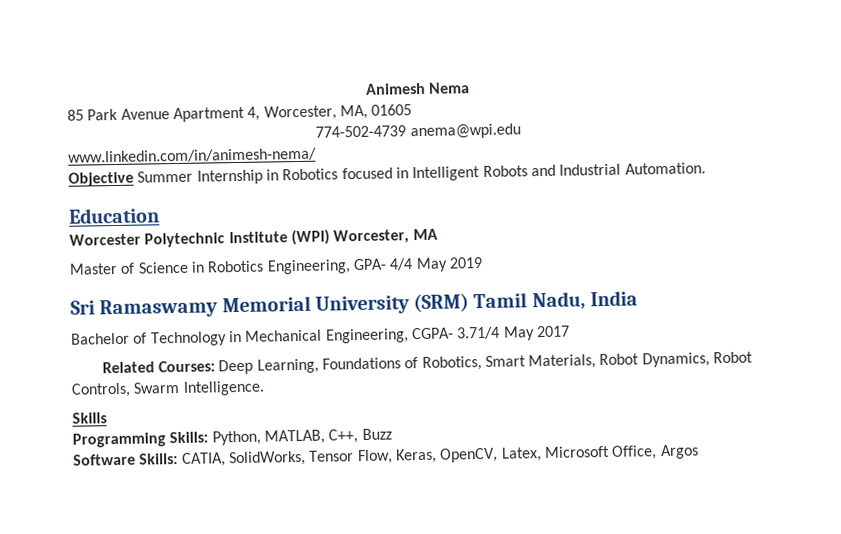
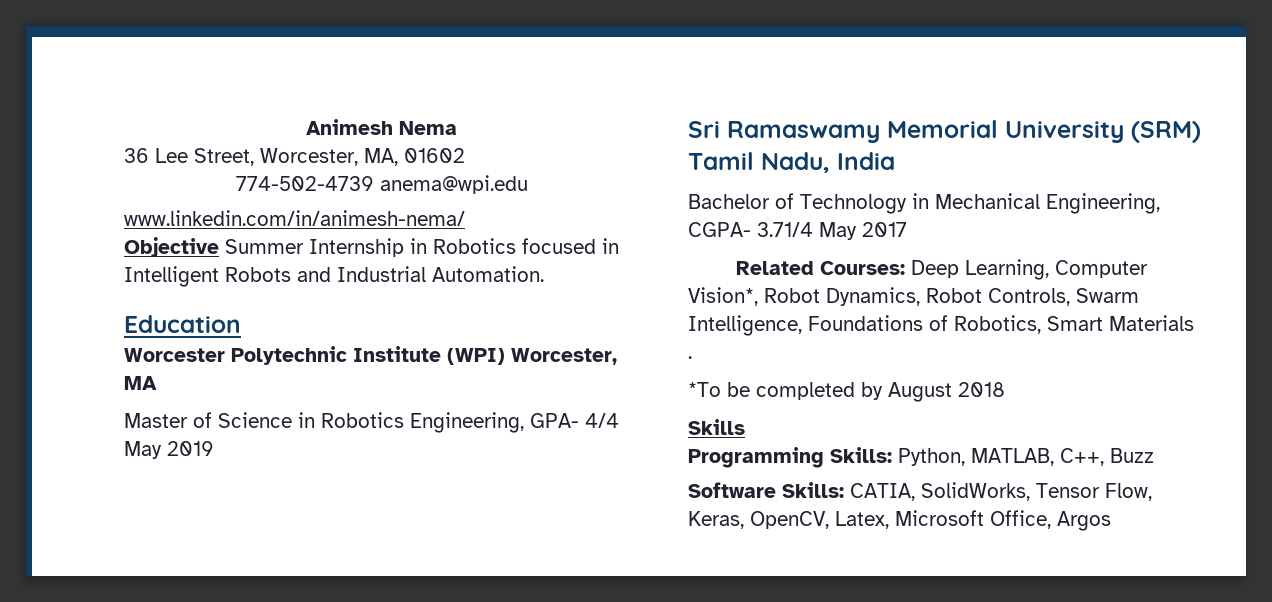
- 85 Park Avenue Apartment 4, Worcester, MA, 01605
+ 36 Lee Street, Worcester, MA, 01602
- Related Courses: Deep Learning, Foundations of Robotics, Smart Materials, Robot Dynamics, Robot Controls, Swarm Intelligence.
+ Related Courses: Deep Learning, Computer Vision*, Robot Dynamics, Robot Controls, Swarm Intelligence, Foundations of Robotics, Smart Materials .
+ *To be completed by August 2018

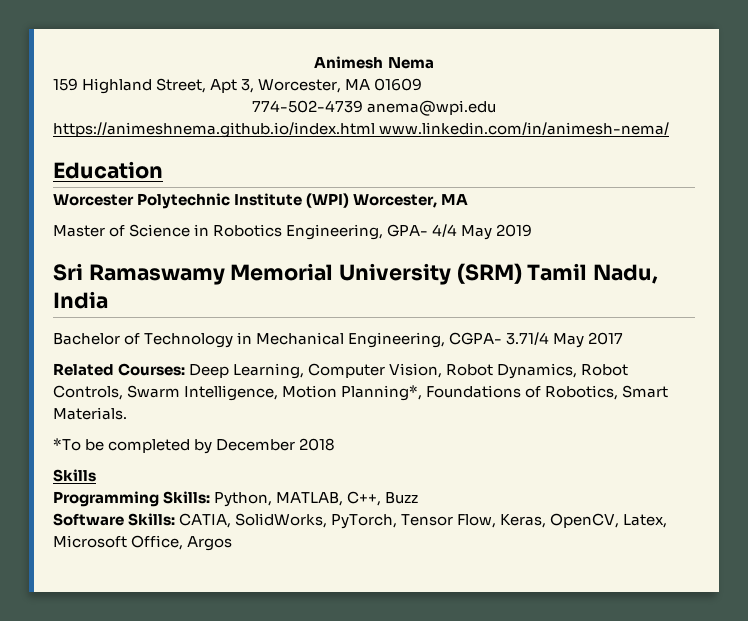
- 36 Lee Street, Worcester, MA, 01602
+ 159 Highland Street, Apt 3, Worcester, MA 01609
- www.linkedin.com/in/animesh-nema/
+ https://animeshnema.github.io/index.html www.linkedin.com/in/animesh-nema/
- Objective Summer Internship in Robotics focused in Intelligent Robots and Industrial Automation.
- Related Courses: Deep Learning, Computer Vision*, Robot Dynamics, Robot Controls, Swarm Intelligence, Foundations of Robotics, Smart Materials .
+ Related Courses: Deep Learning, Computer Vision, Robot Dynamics, Robot Controls, Swarm Intelligence, Motion Planning*, Foundations of Robotics, Smart Materials.
- *To be completed by August 2018
+ *To be completed by December 2018
- Software Skills: CATIA, SolidWorks, Tensor Flow, Keras, OpenCV, Latex, Microsoft Office, Argos
+ Software Skills: CATIA, SolidWorks, PyTorch, Tensor Flow, Keras, OpenCV, Latex, Microsoft Office, Argos

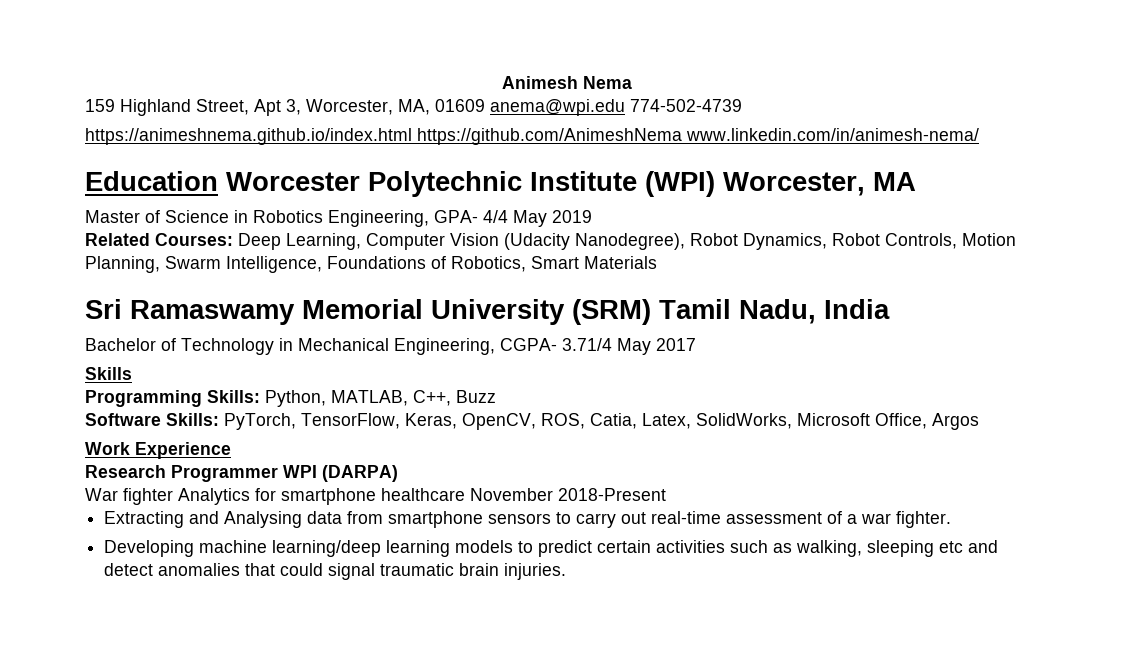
- 159 Highland Street, Apt 3, Worcester, MA 01609
- 774-502-4739 anema@wpi.edu
+ 159 Highland Street, Apt 3, Worcester, MA, 01609 anema@wpi.edu 774-502-4739
- https://animeshnema.github.io/index.html www.linkedin.com/in/animesh-nema/
+ https://animeshnema.github.io/index.html https://github.com/AnimeshNema www.linkedin.com/in/animesh-nema/
- Education
- Worcester Polytechnic Institute (WPI) Worcester, MA
+ Education Worcester Polytechnic Institute (WPI) Worcester, MA
+ Related Courses: Deep Learning, Computer Vision (Udacity Nanodegree), Robot Dynamics, Robot Controls, Motion Planning, Swarm Intelligence, Foundations of Robotics, Smart Materials
- Related Courses: Deep Learning, Computer Vision, Robot Dynamics, Robot Controls, Swarm Intelligence, Motion Planning*, Foundations of Robotics, Smart Materials.
- *To be completed by December 2018
- Software Skills: CATIA, SolidWorks, PyTorch, Tensor Flow, Keras, OpenCV, Latex, Microsoft Office, Argos
+ Software Skills: PyTorch, TensorFlow, Keras, OpenCV, ROS, Catia, Latex, SolidWorks, Microsoft Office, Argos
+ Work Experience
+ Research Programmer WPI (DARPA)
+ War fighter Analytics for smartphone healthcare November 2018-Present
+ Extracting and Analysing data from smartphone sensors to carry out real-time assessment of a war fighter.
+ Developing machine learning/deep learning models to predict certain activities such as walking, sleeping etc and detect anomalies that could signal traumatic brain injuries.

